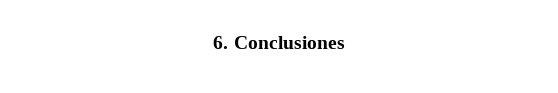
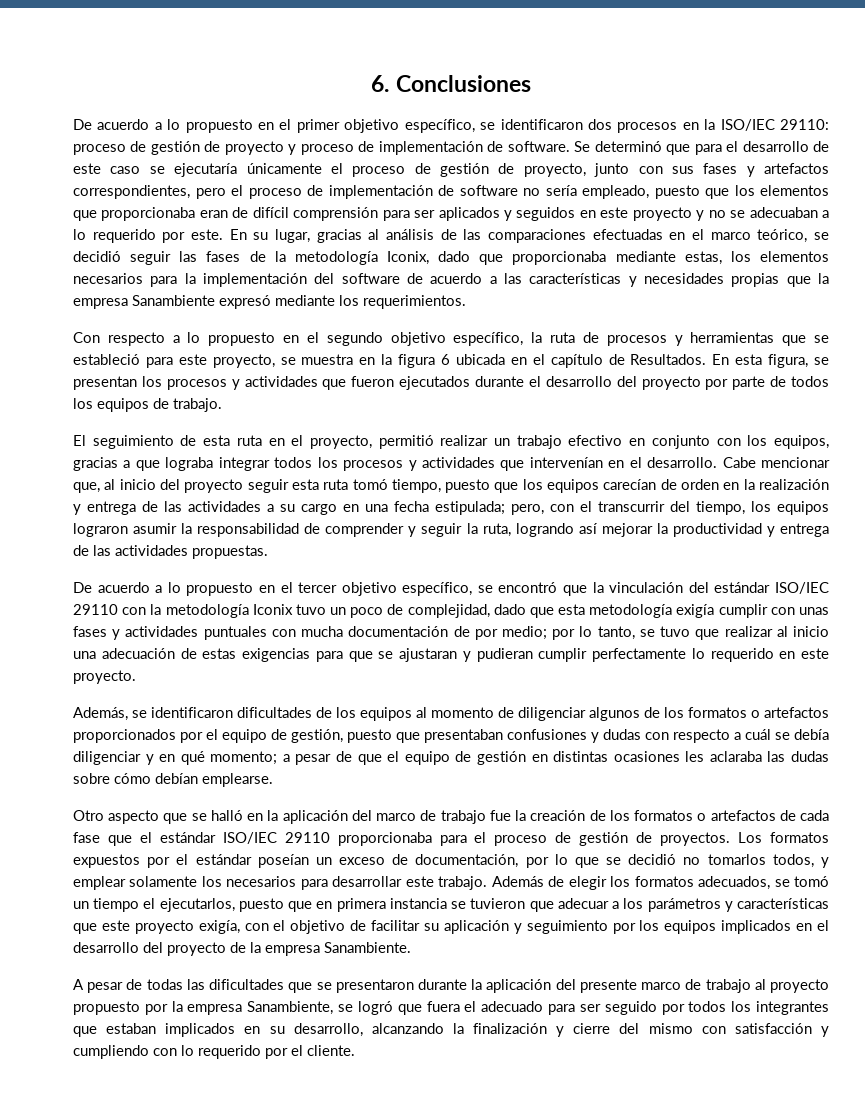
+ De acuerdo a lo propuesto en el primer objetivo específico, se identificaron dos procesos en la ISO/IEC 29110: proceso de gestión de proyecto y proceso de implementación de software. Se determinó que para el desarrollo de este caso se ejecutaría únicamente el proceso de gestión de proyecto, junto con sus fases y artefactos correspondientes, pero el proceso de implementación de software no sería empleado, puesto que los elementos que proporcionaba eran de difícil comprensión para ser aplicados y seguidos en este proyecto y no se adecuaban a lo requerido por este. En su lugar, gracias al análisis de las comparaciones efectuadas en el marco teórico, se decidió seguir las fases de la metodología Iconix, dado que proporcionaba mediante estas, los elementos necesarios para la implementación del software de acuerdo a las características y necesidades propias que la empresa Sanambiente expresó mediante los requerimientos.
+ Con respecto a lo propuesto en el segundo objetivo específico, la ruta de procesos y herramientas que se estableció para este proyecto, se muestra en la figura 6 ubicada en el capítulo de Resultados. En esta figura, se presentan los procesos y actividades que fueron ejecutados durante el desarrollo del proyecto por parte de todos los equipos de trabajo.
+ El seguimiento de esta ruta en el proyecto, permitió realizar un trabajo efectivo en conjunto con los equipos, gracias a que lograba integrar todos los procesos y actividades que intervenían en el desarrollo. Cabe mencionar que, al inicio del proyecto seguir esta ruta tomó tiempo, puesto que los equipos carecían de orden en la realización y entrega de las actividades a su cargo en una fecha estipulada; pero, con el transcurrir del tiempo, los equipos lograron asumir la responsabilidad de comprender y seguir la ruta, logrando así mejorar la productividad y entrega de las actividades propuestas.
+ De acuerdo a lo propuesto en el tercer objetivo específico, se encontró que la vinculación del estándar ISO/IEC 29110 con la metodología Iconix tuvo un poco de complejidad, dado que esta metodología exigía cumplir con unas fases y actividades puntuales con mucha documentación de por medio; por lo tanto, se tuvo que realizar al inicio una adecuación de estas exigencias para que se ajustaran y pudieran cumplir perfectamente lo requerido en este proyecto.
+ Además, se identificaron dificultades de los equipos al momento de diligenciar algunos de los formatos o artefactos proporcionados por el equipo de gestión, puesto que presentaban confusiones y dudas con respecto a cuál se debía diligenciar y en qué momento; a pesar de que el equipo de gestión en distintas ocasiones les aclaraba las dudas sobre cómo debían emplearse.
+ Otro aspecto que se halló en la aplicación del marco de trabajo fue la creación de los formatos o artefactos de cada fase que el estándar ISO/IEC 29110 proporcionaba para el proceso de gestión de proyectos. Los formatos expuestos por el estándar poseían un exceso de documentación, por lo que se decidió no tomarlos todos, y emplear solamente los necesarios para desarrollar este trabajo. Además de elegir los formatos adecuados, se tomó un tiempo el ejecutarlos, puesto que en primera instancia se tuvieron que adecuar a los parámetros y características que este proyecto exigía, con el objetivo de facilitar su aplicación y seguimiento por los equipos implicados en el desarrollo del proyecto de la empresa Sanambiente.
+ A pesar de todas las dificultades que se presentaron durante la aplicación del presente marco de trabajo al proyecto propuesto por la empresa Sanambiente, se logró que fuera el adecuado para ser seguido por todos los integrantes que estaban implicados en su desarrollo, alcanzando la finalización y cierre del mismo con satisfacción y cumpliendo con lo requerido por el cliente.

